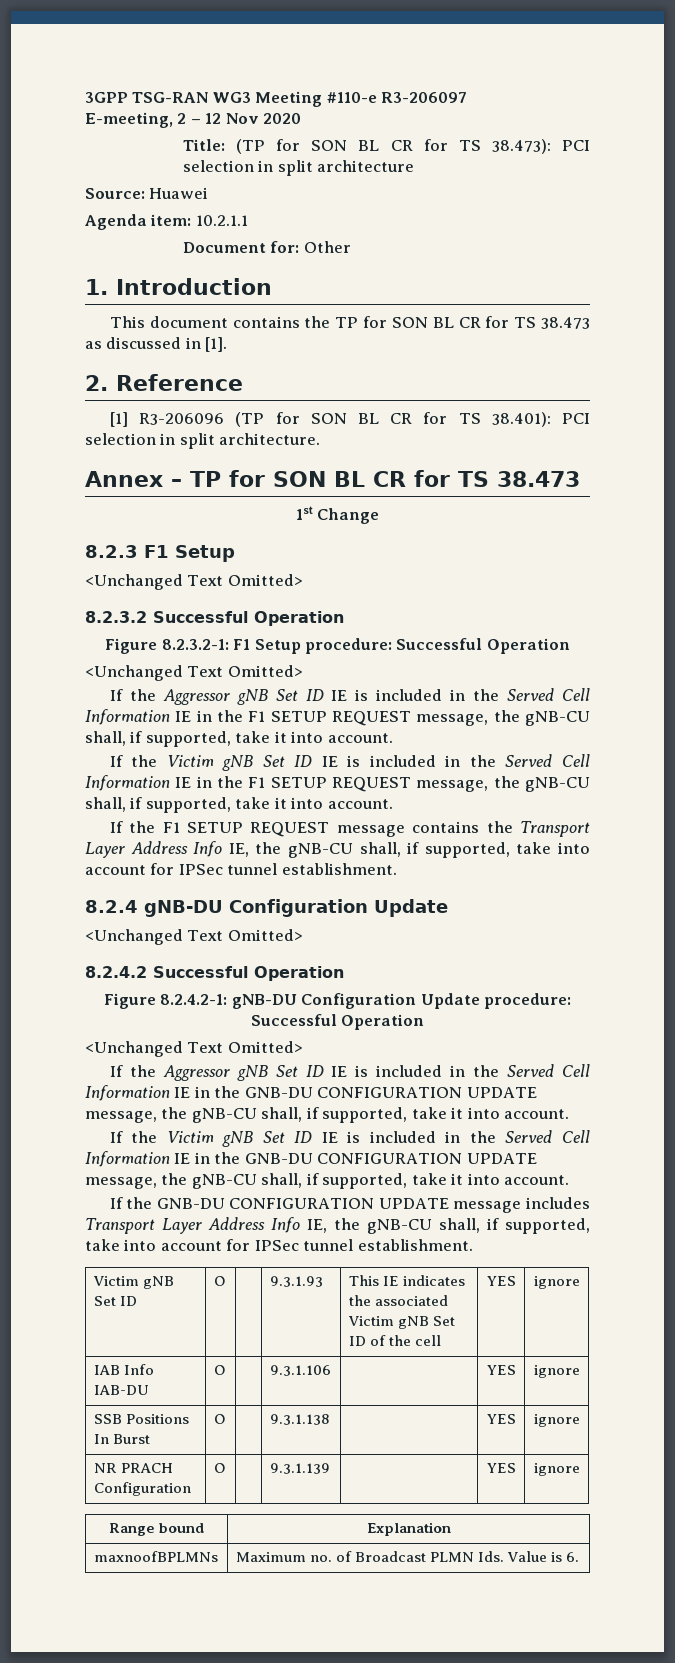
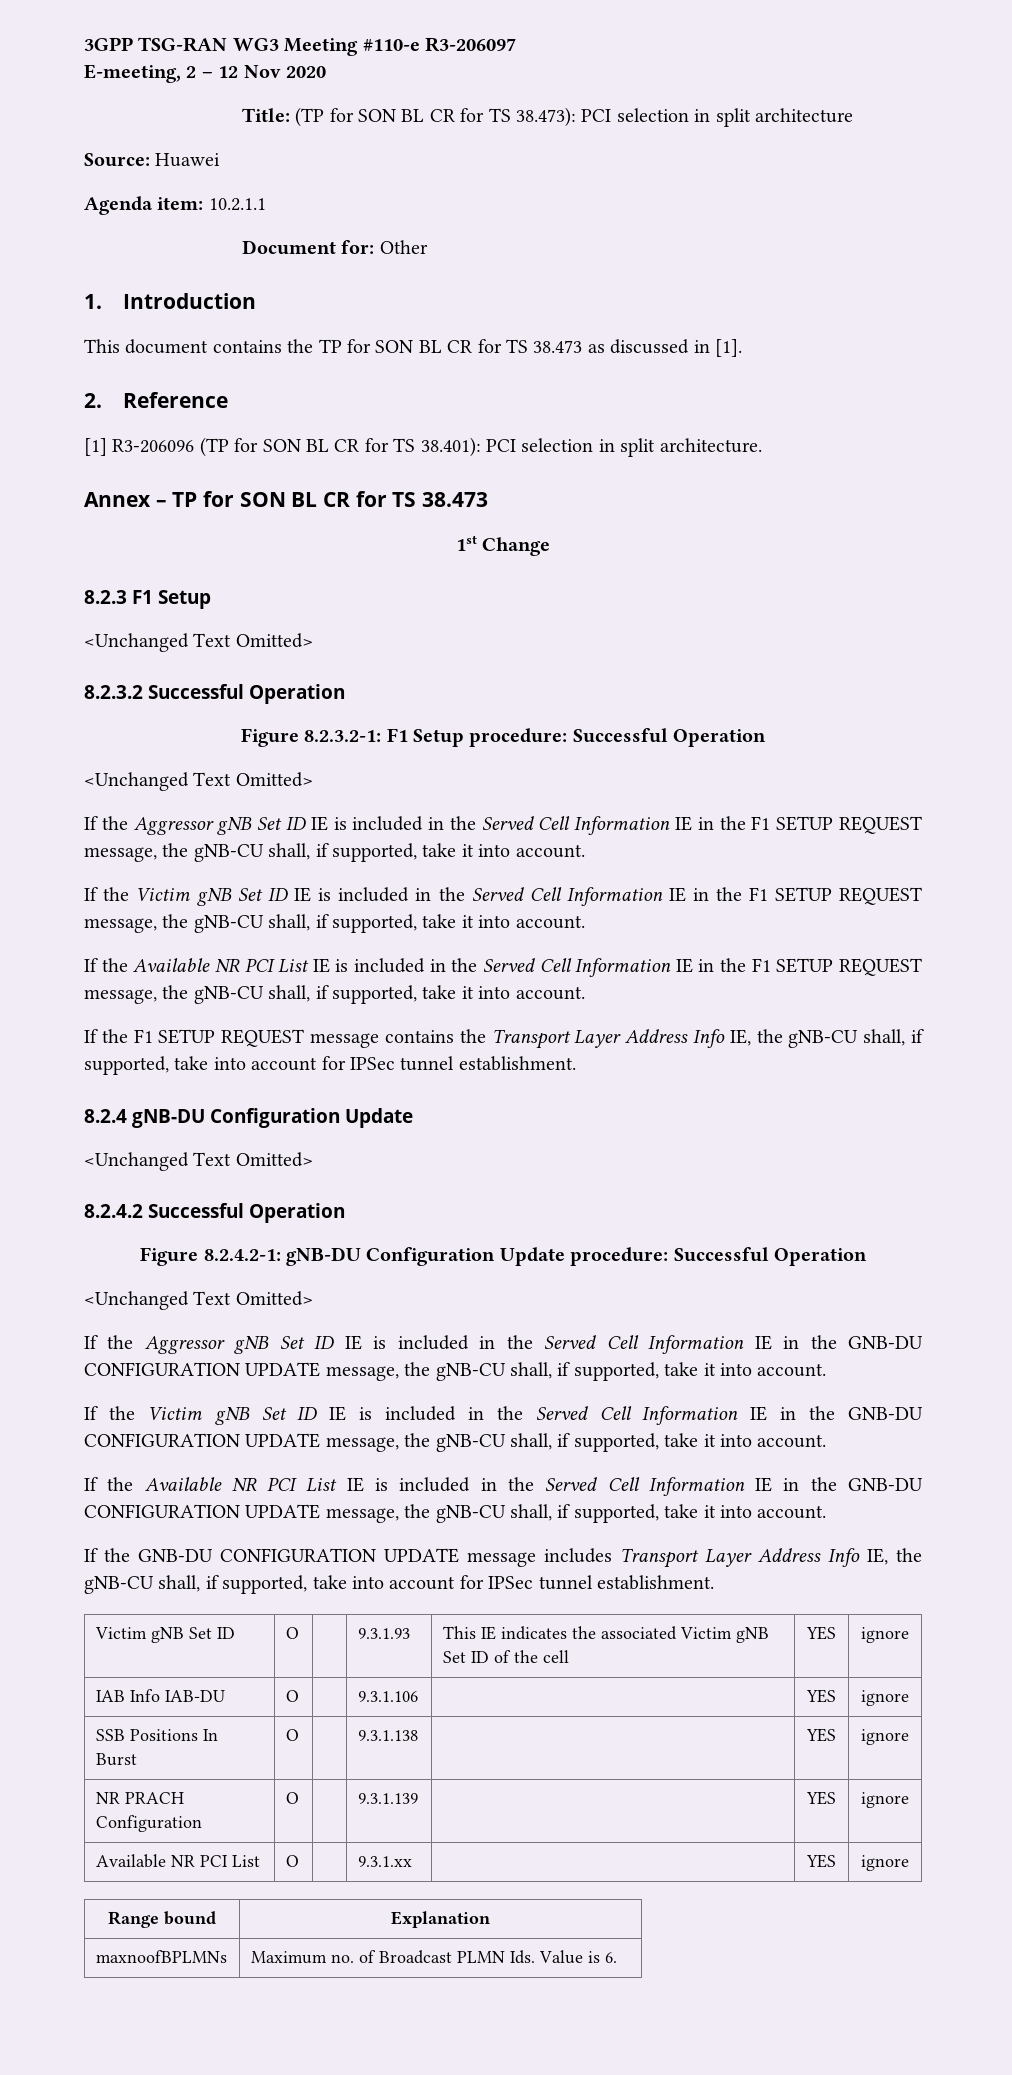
+ If the Available NR PCI List IE is included in the Served Cell Information IE in the F1 SETUP REQUEST message, the gNB-CU shall, if supported, take it into account.
+ If the Available NR PCI List IE is included in the Served Cell Information IE in the GNB-DU CONFIGURATION UPDATE message, the gNB-CU shall, if supported, take it into account.
+ Available NR PCI List | O | | 9.3.1.xx | | YES | ignore

